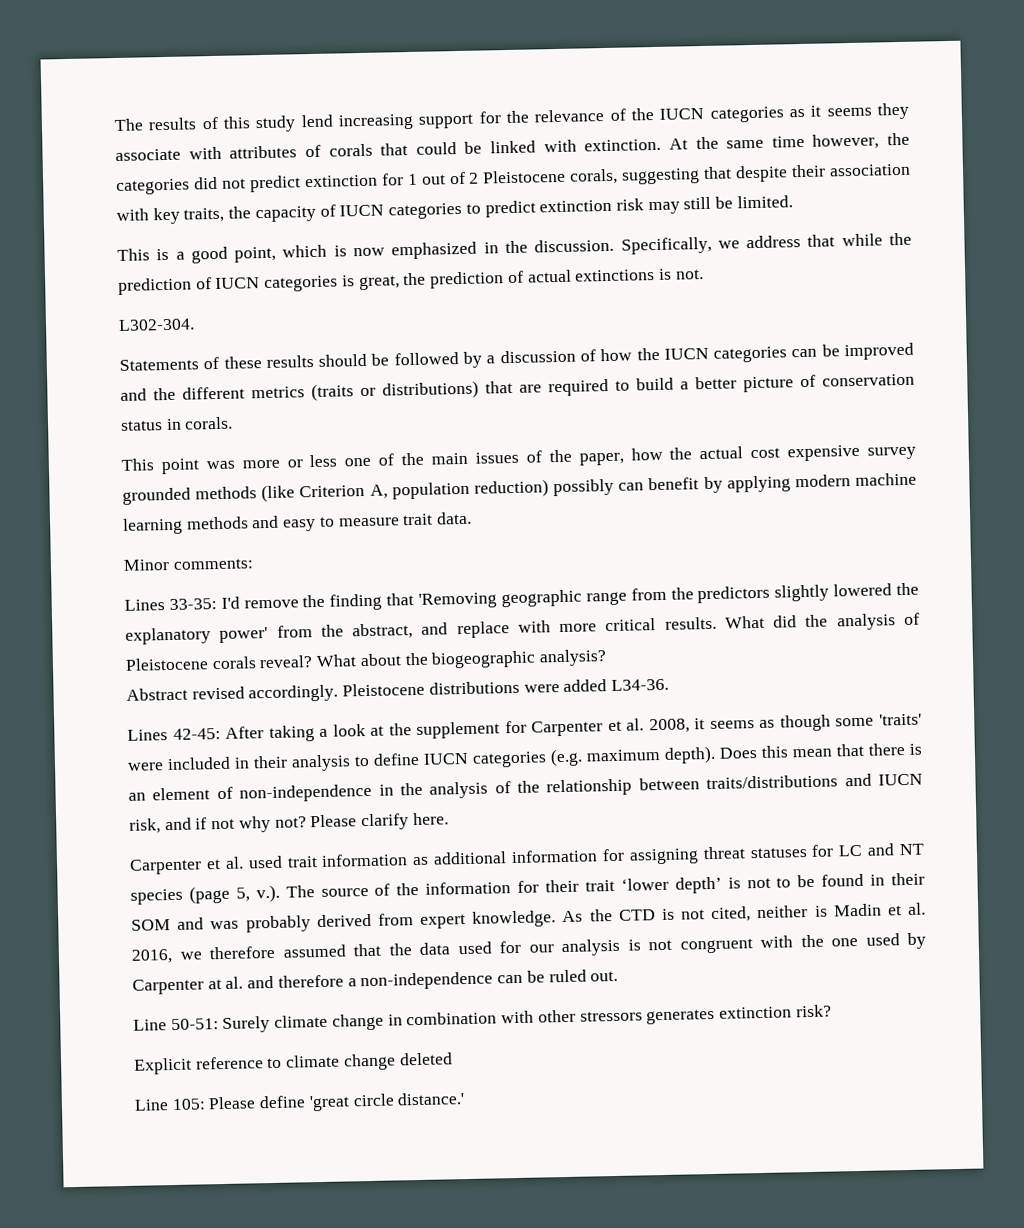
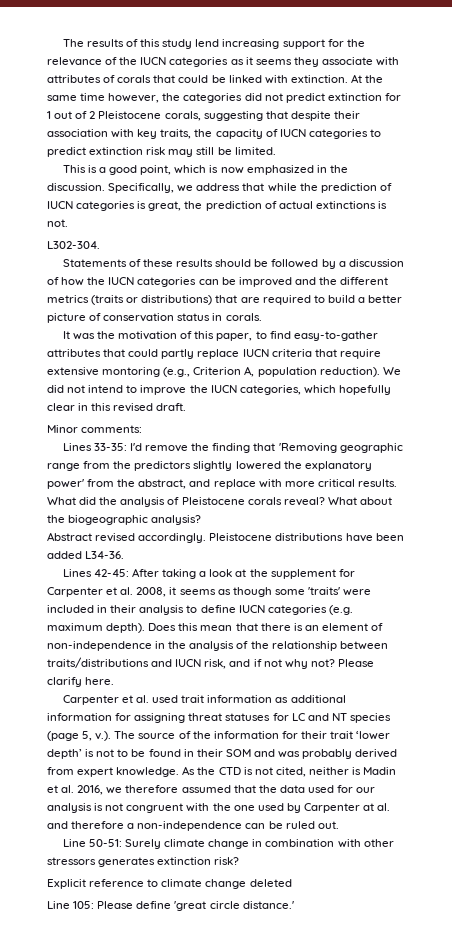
- This point was more or less one of the main issues of the paper, how the actual cost expensive survey grounded methods (like Criterion A, population reduction) possibly can benefit by applying modern machine learning methods and easy to measure trait data.
+ It was the motivation of this paper, to find easy-to-gather attributes that could partly replace IUCN criteria that require extensive montoring (e.g., Criterion A, population reduction). We did not intend to improve the IUCN categories, which hopefully clear in this revised draft.
- Pleistocene distributions were added L34-36.
+ Pleistocene distributions have been added L34-36.

